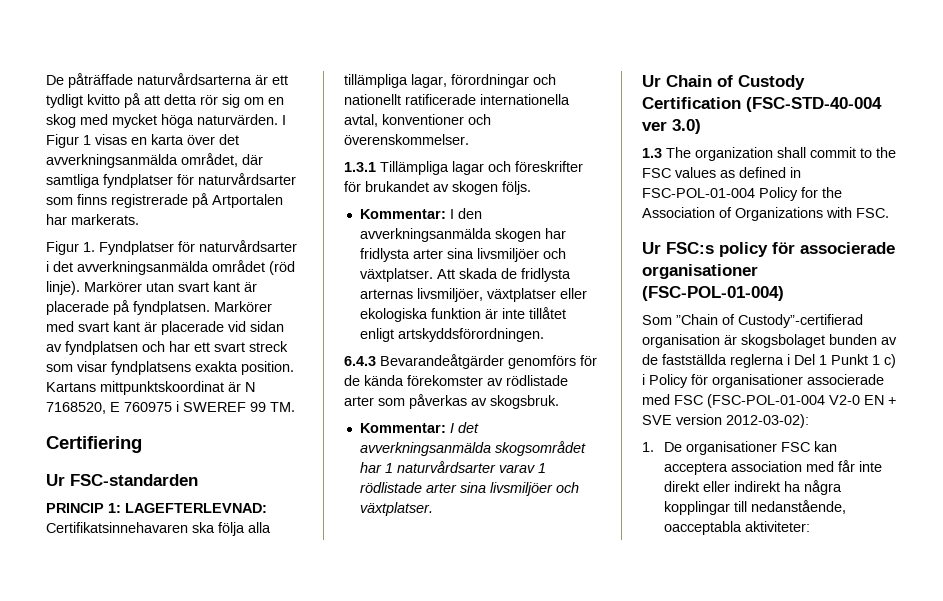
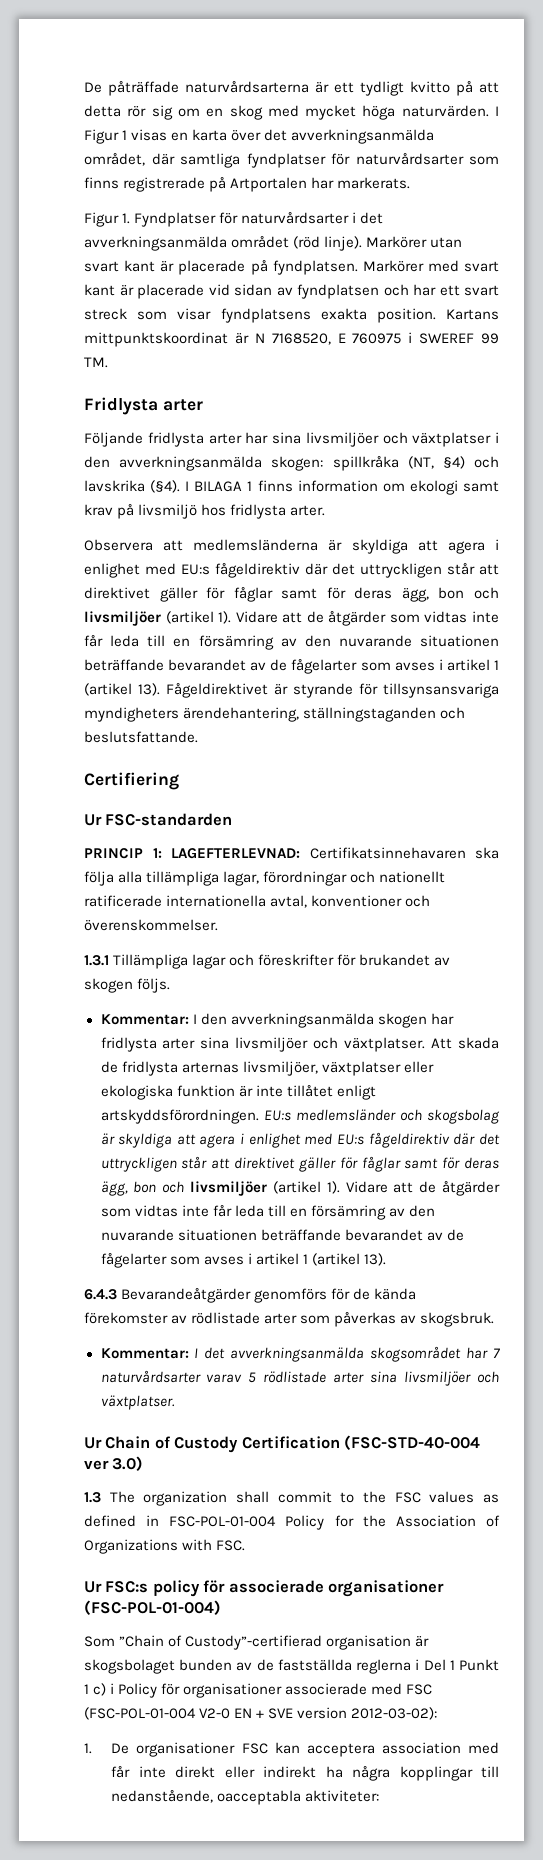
+ Fridlysta arter
+ Följande fridlysta arter har sina livsmiljöer och växtplatser i den avverkningsanmälda skogen: spillkråka (NT, §4) och lavskrika (§4). I BILAGA 1 finns information om ekologi samt krav på livsmiljö hos fridlysta arter.
+ Observera att medlemsländerna är skyldiga att agera i enlighet med EU:s fågeldirektiv där det uttryckligen står att direktivet gäller för fåglar samt för deras ägg, bon och livsmiljöer (artikel 1). Vidare att de åtgärder som vidtas inte får leda till en försämring av den nuvarande situationen beträffande bevarandet av de fågelarter som avses i artikel 1 (artikel 13). Fågeldirektivet är styrande för tillsynsansvariga myndigheters ärendehantering, ställningstaganden och beslutsfattande.
+ EU:s medlemsländer och skogsbolag är skyldiga att agera i enlighet med EU:s fågeldirektiv där det uttryckligen står att direktivet gäller för fåglar samt för deras ägg, bon och livsmiljöer (artikel 1). Vidare att de åtgärder som vidtas inte får leda till en försämring av den nuvarande situationen beträffande bevarandet av de fågelarter som avses i artikel 1 (artikel 13).
- Kommentar: I det avverkningsanmälda skogsområdet har 1 naturvårdsarter varav 1 rödlistade arter sina livsmiljöer och växtplatser.
+ Kommentar: I det avverkningsanmälda skogsområdet har 7 naturvårdsarter varav 5 rödlistade arter sina livsmiljöer och växtplatser.

